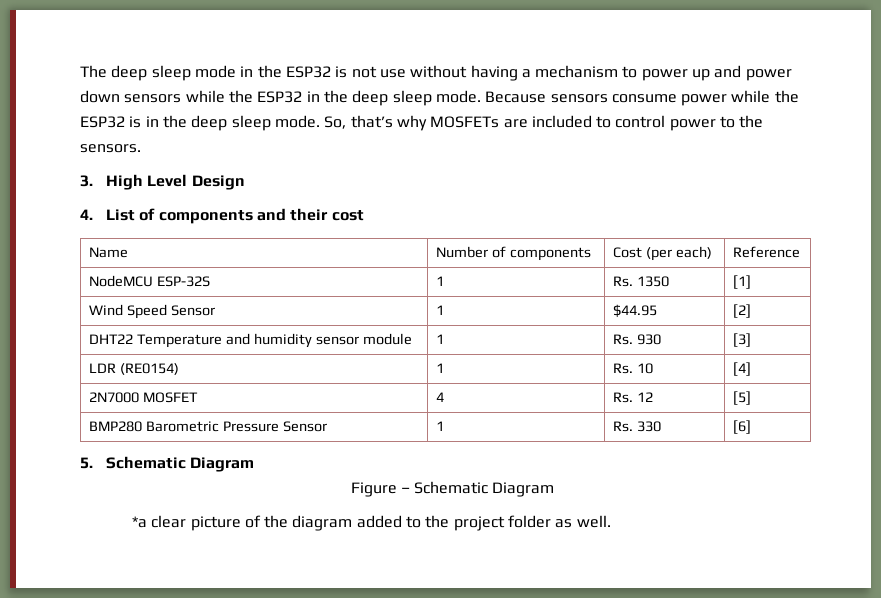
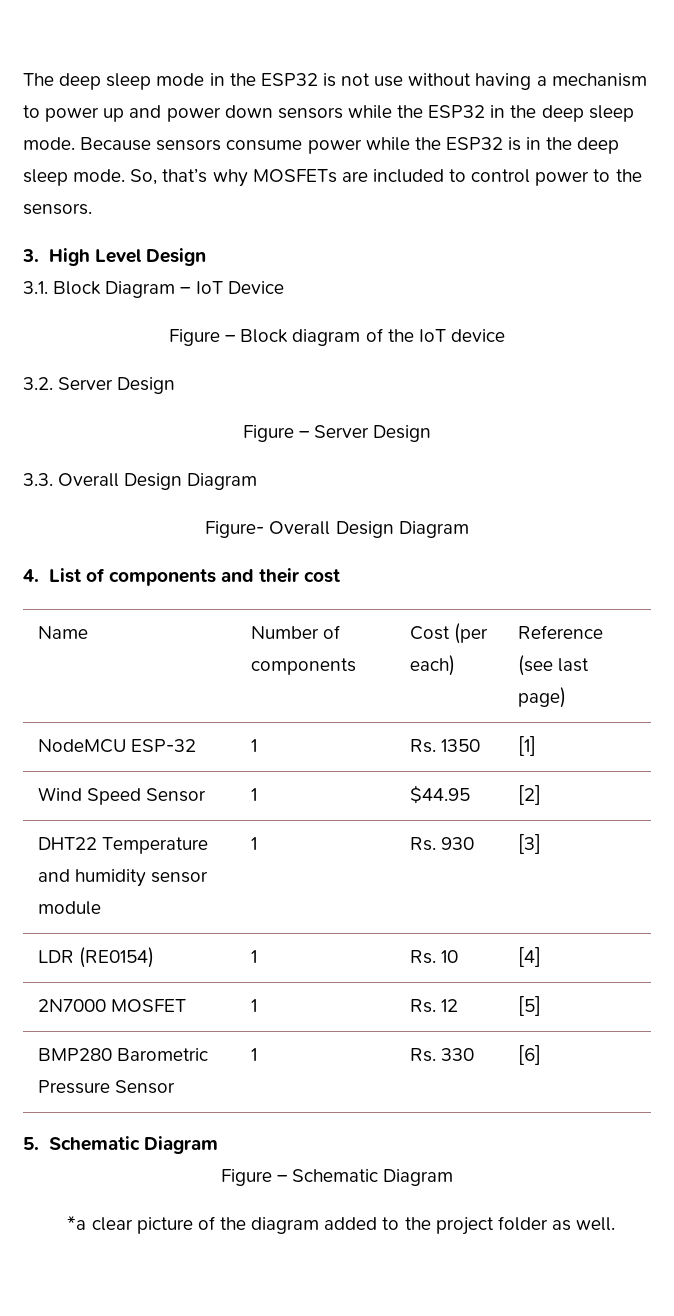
+ 3.1. Block Diagram – IoT Device
+ Figure – Block diagram of the IoT device
+ 3.2. Server Design
+ Figure – Server Design
+ 3.3. Overall Design Diagram
+ Figure- Overall Design Diagram
- Name | Number of components | Cost (per each) | Reference
+ Name | Number of components | Cost (per each) | Reference (see last page)
- NodeMCU ESP-32S | 1 | Rs. 1350 | [1]
+ NodeMCU ESP-32 | 1 | Rs. 1350 | [1]
- 2N7000 MOSFET | 4 | Rs. 12 | [5]
+ 2N7000 MOSFET | 1 | Rs. 12 | [5]

